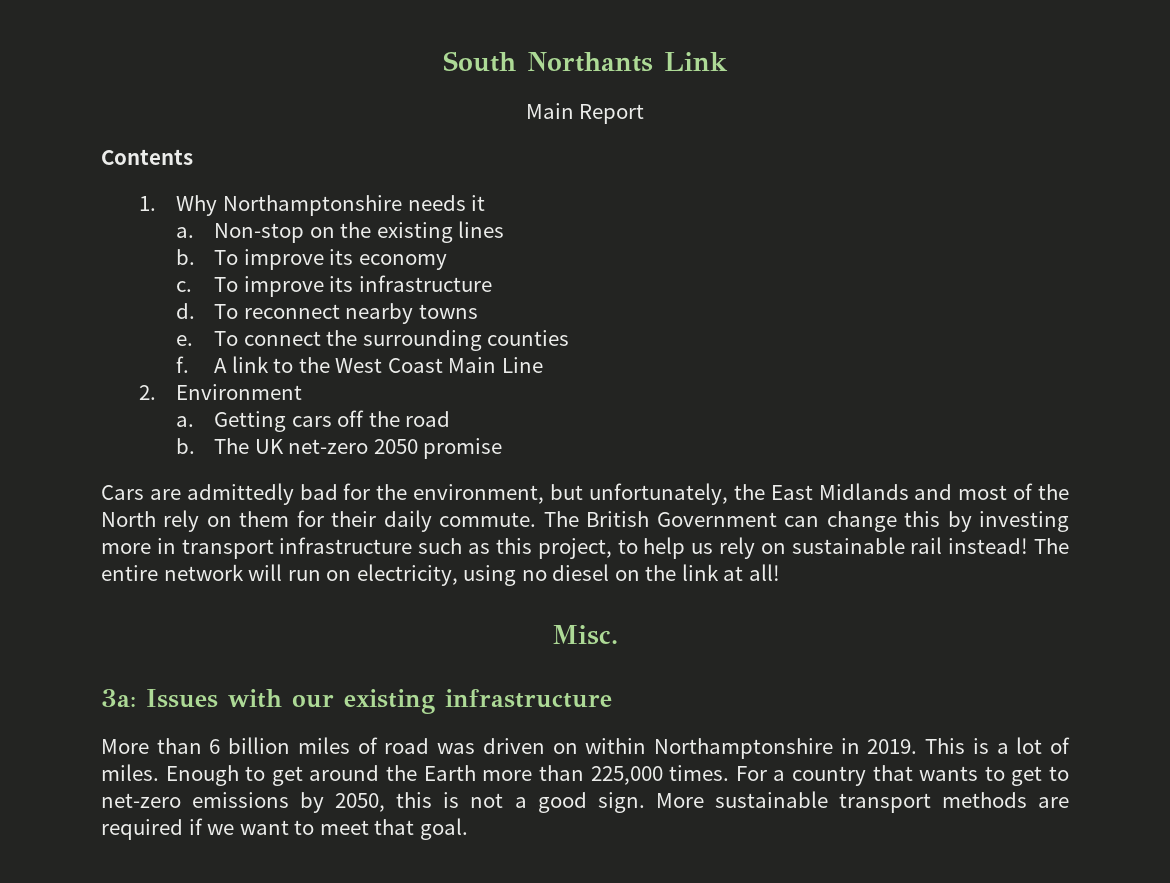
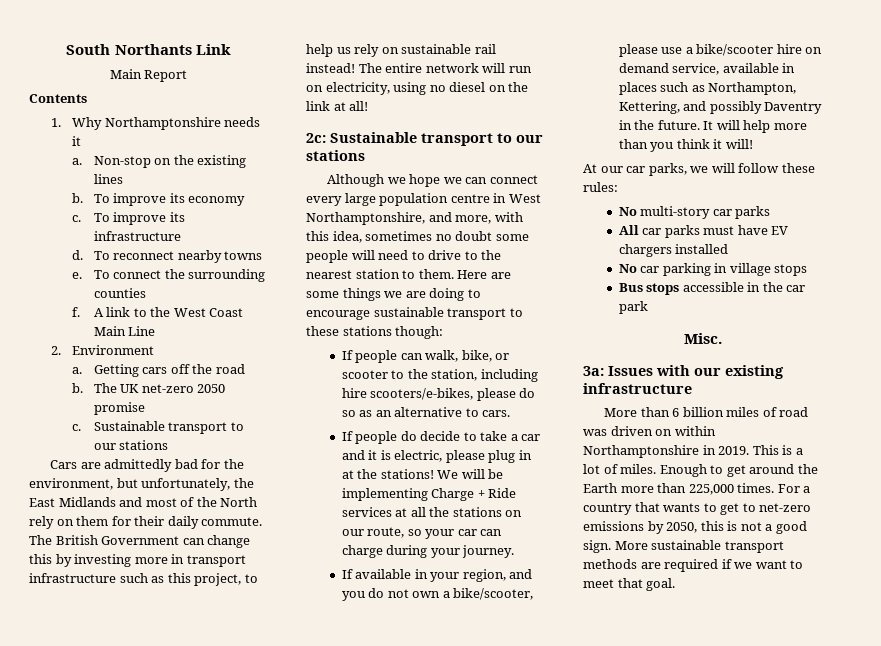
+ c. Sustainable transport to our stations
+ 2c: Sustainable transport to our stations
+ Although we hope we can connect every large population centre in West Northamptonshire, and more, with this idea, sometimes no doubt some people will need to drive to the nearest station to them. Here are some things we are doing to encourage sustainable transport to these stations though:
+ If people can walk, bike, or scooter to the station, including hire scooters/e-bikes, please do so as an alternative to cars.
+ If people do decide to take a car and it is electric, please plug in at the stations! We will be implementing Charge + Ride services at all the stations on our route, so your car can charge during your journey.
+ If available in your region, and you do not own a bike/scooter, please use a bike/scooter hire on demand service, available in places such as Northampton, Kettering, and possibly Daventry in the future. It will help more than you think it will!
+ At our car parks, we will follow these rules:
+ No multi-story car parks
+ All car parks must have EV chargers installed
+ No car parking in village stops
+ Bus stops accessible in the car park

